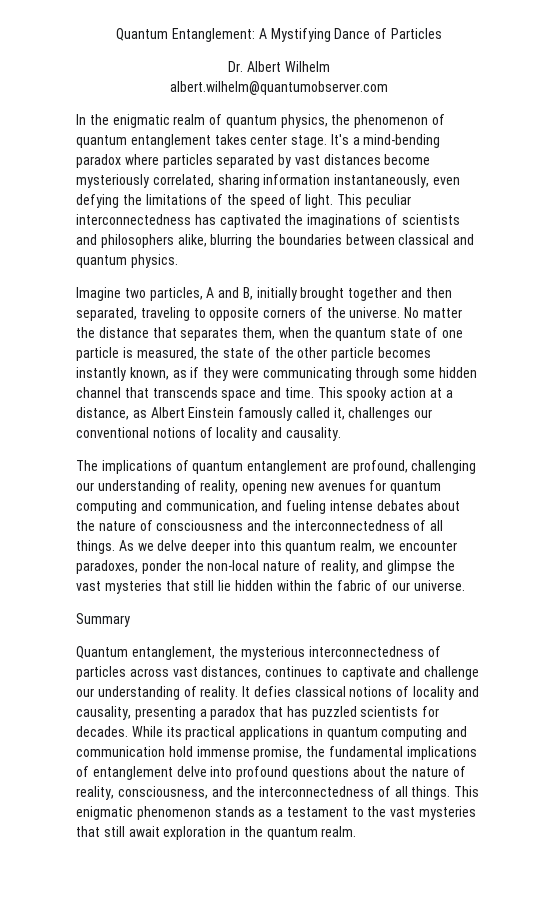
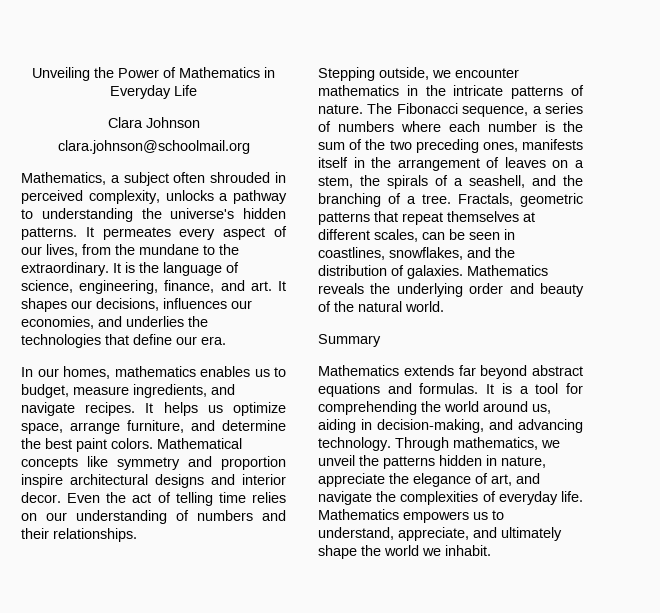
- Quantum Entanglement: A Mystifying Dance of Particles
- Dr. Albert Wilhelm
- albert.wilhelm@quantumobserver.com
- In the enigmatic realm of quantum physics, the phenomenon of quantum entanglement takes center stage. It's a mind-bending paradox where particles separated by vast distances become mysteriously correlated, sharing information instantaneously, even defying the limitations of the speed of light. This peculiar interconnectedness has captivated the imaginations of scientists and philosophers alike, blurring the boundaries between classical and quantum physics.
- Imagine two particles, A and B, initially brought together and then separated, traveling to opposite corners of the universe. No matter the distance that separates them, when the quantum state of one particle is measured, the state of the other particle becomes instantly known, as if they were communicating through some hidden channel that transcends space and time. This spooky action at a distance, as Albert Einstein famously called it, challenges our conventional notions of locality and causality.
- The implications of quantum entanglement are profound, challenging our understanding of reality, opening new avenues for quantum computing and communication, and fueling intense debates about the nature of consciousness and the interconnectedness of all things. As we delve deeper into this quantum realm, we encounter paradoxes, ponder the non-local nature of reality, and glimpse the vast mysteries that still lie hidden within the fabric of our universe.
+ Unveiling the Power of Mathematics in Everyday Life
+ Clara Johnson
+ clara.johnson@schoolmail.org
+ Mathematics, a subject often shrouded in perceived complexity, unlocks a pathway to understanding the universe's hidden patterns. It permeates every aspect of our lives, from the mundane to the extraordinary. It is the language of science, engineering, finance, and art. It shapes our decisions, influences our economies, and underlies the technologies that define our era.
+ In our homes, mathematics enables us to budget, measure ingredients, and navigate recipes. It helps us optimize space, arrange furniture, and determine the best paint colors. Mathematical concepts like symmetry and proportion inspire architectural designs and interior decor. Even the act of telling time relies on our understanding of numbers and their relationships.
+ Stepping outside, we encounter mathematics in the intricate patterns of nature. The Fibonacci sequence, a series of numbers where each number is the sum of the two preceding ones, manifests itself in the arrangement of leaves on a stem, the spirals of a seashell, and the branching of a tree. Fractals, geometric patterns that repeat themselves at different scales, can be seen in coastlines, snowflakes, and the distribution of galaxies. Mathematics reveals the underlying order and beauty of the natural world.
  Summary
- Quantum entanglement, the mysterious interconnectedness of particles across vast distances, continues to captivate and challenge our understanding of reality. It defies classical notions of locality and causality, presenting a paradox that has puzzled scientists for decades. While its practical applications in quantum computing and communication hold immense promise, the fundamental implications of entanglement delve into profound questions about the nature of reality, consciousness, and the interconnectedness of all things. This enigmatic phenomenon stands as a testament to the vast mysteries that still await exploration in the quantum realm.
+ Mathematics extends far beyond abstract equations and formulas. It is a tool for comprehending the world around us, aiding in decision-making, and advancing technology. Through mathematics, we unveil the patterns hidden in nature, appreciate the elegance of art, and navigate the complexities of everyday life. Mathematics empowers us to understand, appreciate, and ultimately shape the world we inhabit.

